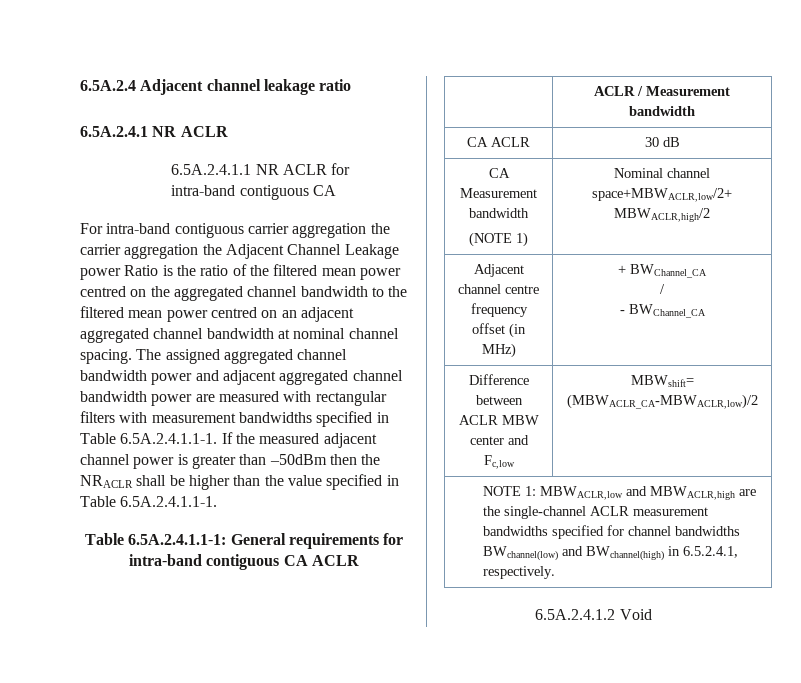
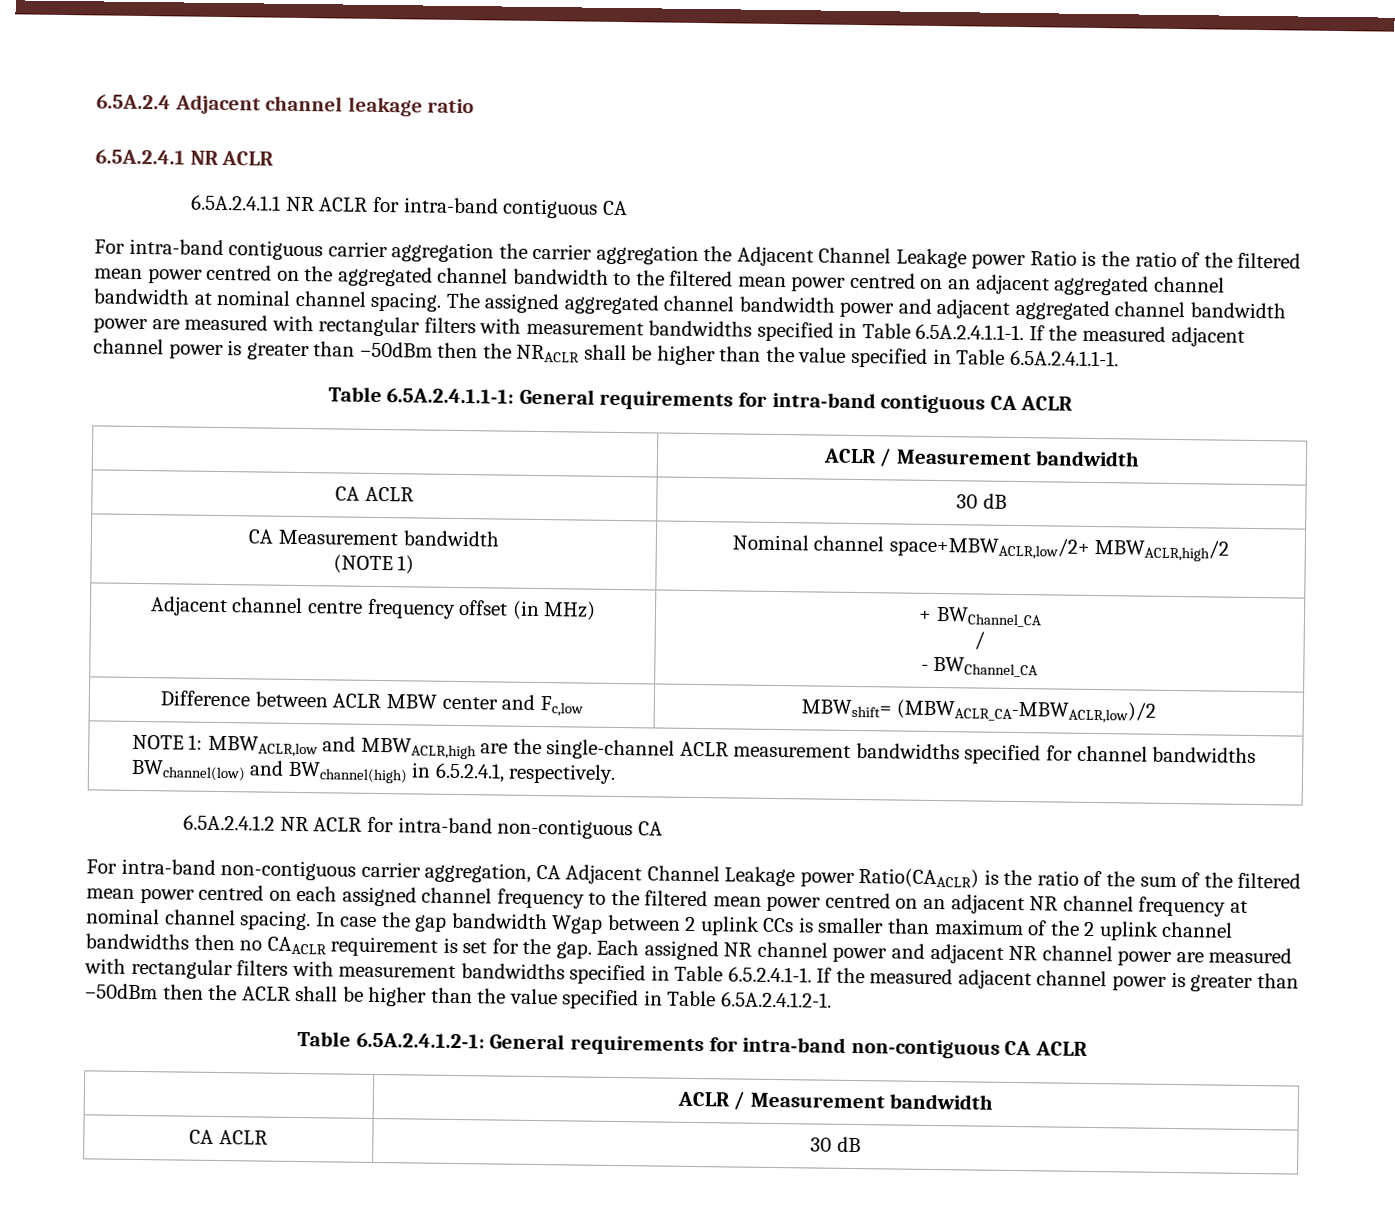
- 6.5A.2.4.1.2 Void
+ 6.5A.2.4.1.2 NR ACLR for intra-band non-contiguous CA
+ For intra-band non-contiguous carrier aggregation, CA Adjacent Channel Leakage power Ratio(CAACLR) is the ratio of the sum of the filtered mean power centred on each assigned channel frequency to the filtered mean power centred on an adjacent NR channel frequency at nominal channel spacing. In case the gap bandwidth Wgap between 2 uplink CCs is smaller than maximum of the 2 uplink channel bandwidths then no CAACLR requirement is set for the gap. Each assigned NR channel power and adjacent NR channel power are measured with rectangular filters with measurement bandwidths specified in Table 6.5.2.4.1-1. If the measured adjacent channel power is greater than –50dBm then the ACLR shall be higher than the value specified in Table 6.5A.2.4.1.2-1.
+ Table 6.5A.2.4.1.2-1: General requirements for intra-band non-contiguous CA ACLR
+ | ACLR / Measurement bandwidth
+ CA ACLR | 30 dB

